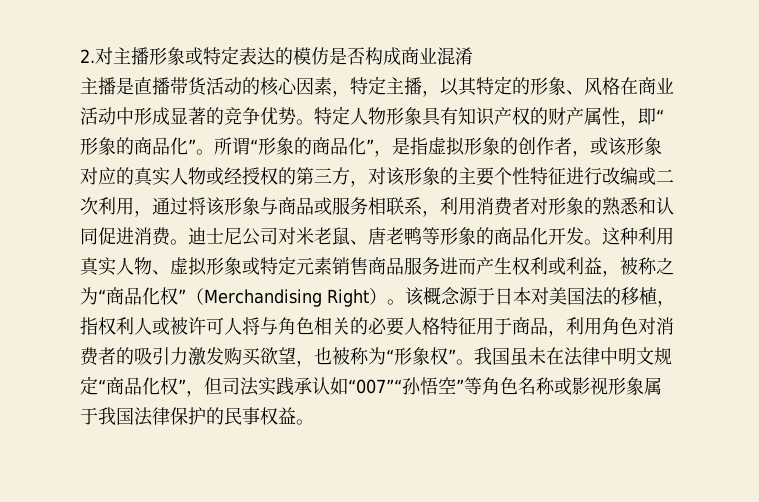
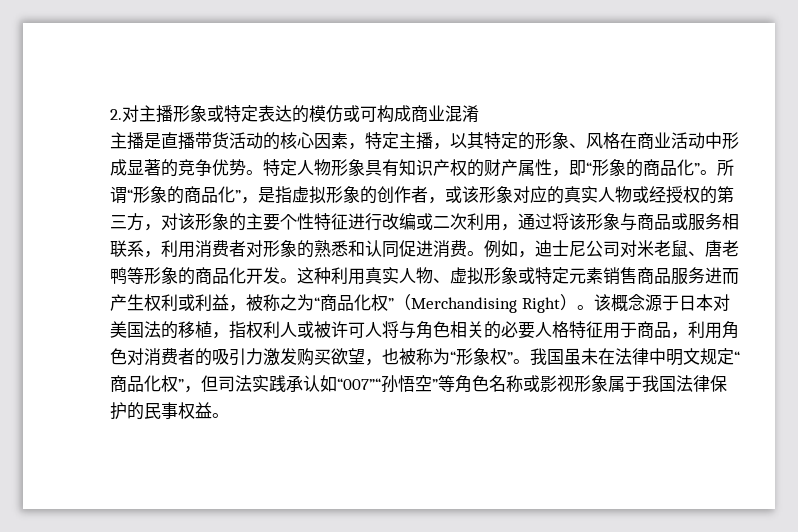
- 2.对主播形象或特定表达的模仿是否构成商业混淆
+ 2.对主播形象或特定表达的模仿或可构成商业混淆
- 迪士尼公司对米老鼠、唐老鸭等形象的商品化开发。
+ 例如，迪士尼公司对米老鼠、唐老鸭等形象的商品化开发。

